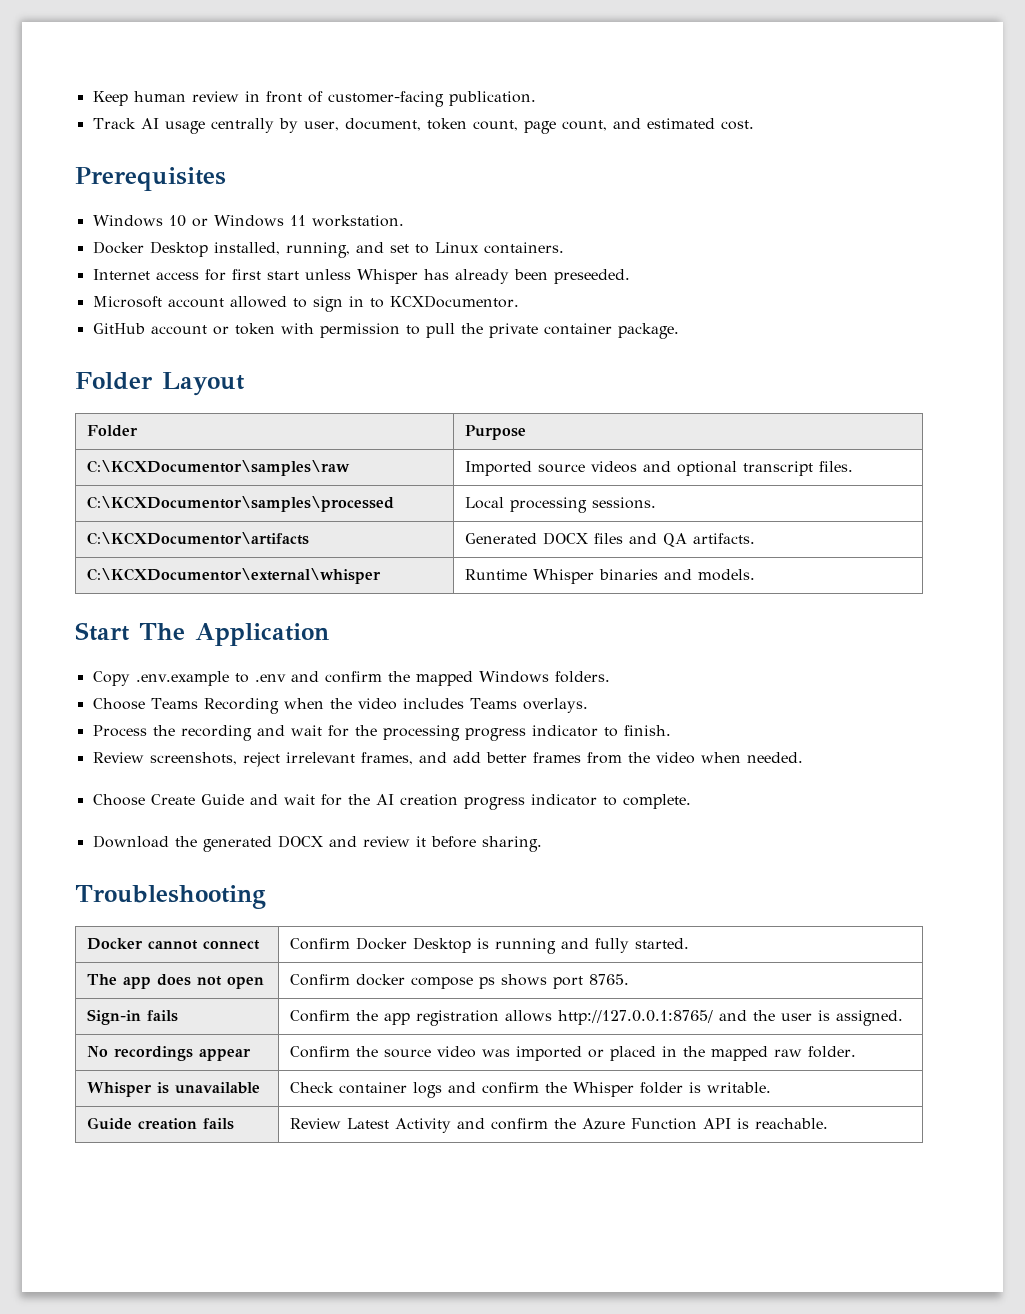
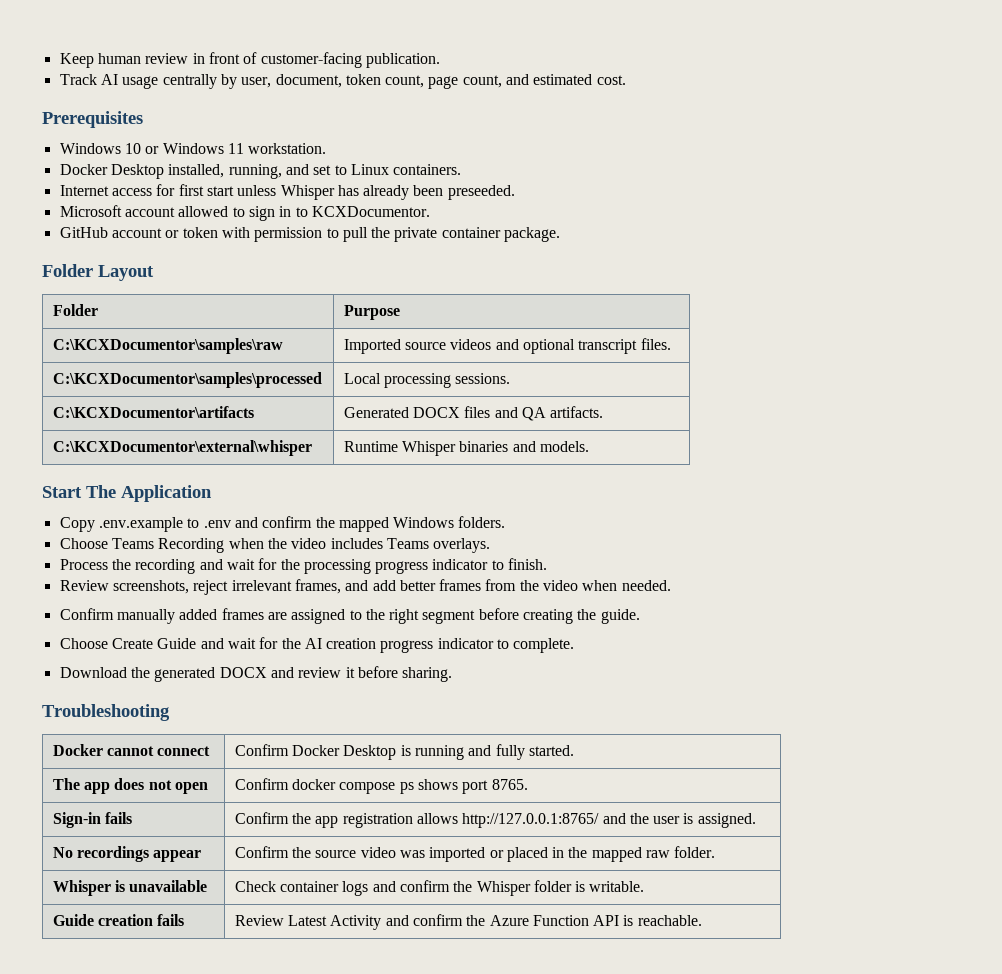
+ Confirm manually added frames are assigned to the right segment before creating the guide.

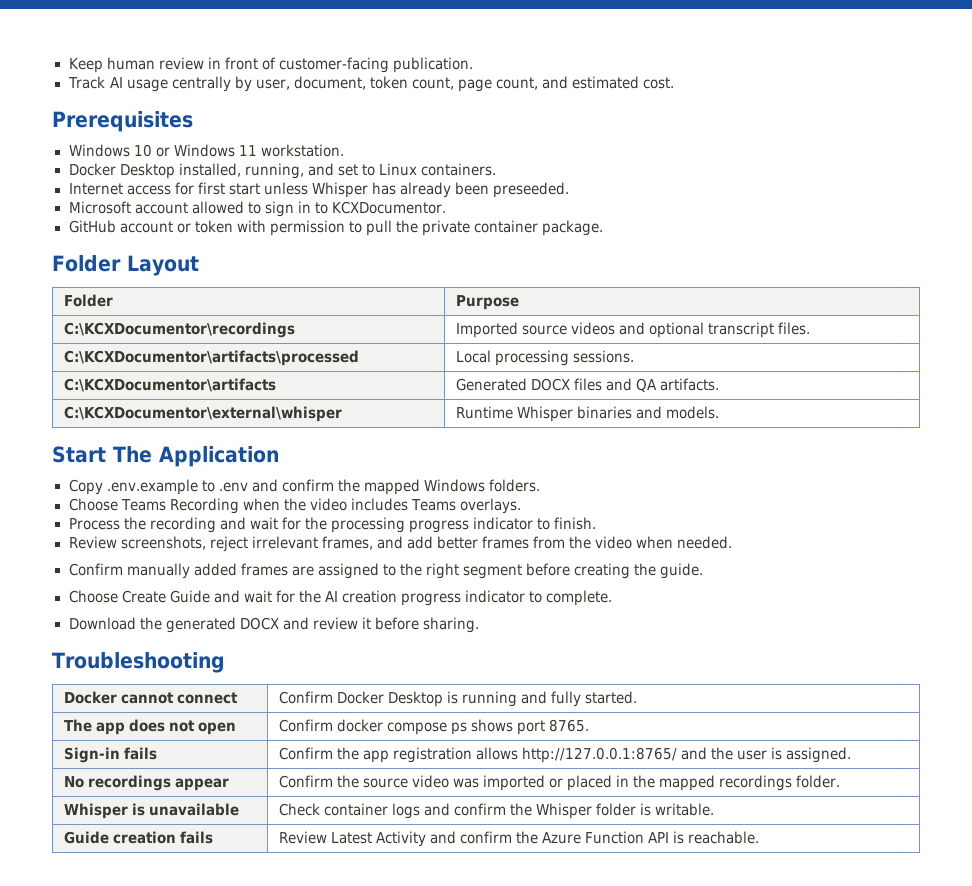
- C:\KCXDocumentor\samples\raw | Imported source videos and optional transcript files.
+ C:\KCXDocumentor\recordings | Imported source videos and optional transcript files.
- C:\KCXDocumentor\samples\processed | Local processing sessions.
+ C:\KCXDocumentor\artifacts\processed | Local processing sessions.
- No recordings appear | Confirm the source video was imported or placed in the mapped raw folder.
+ No recordings appear | Confirm the source video was imported or placed in the mapped recordings folder.

